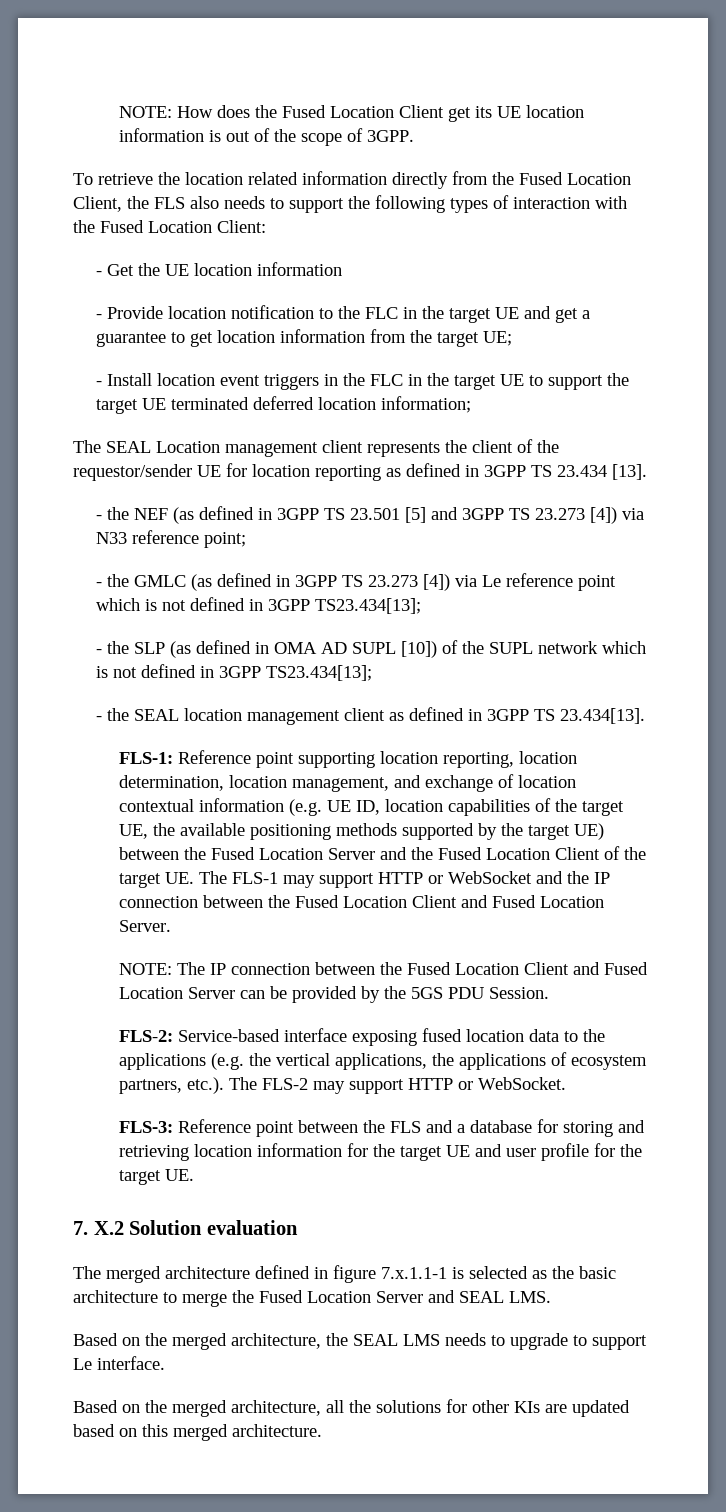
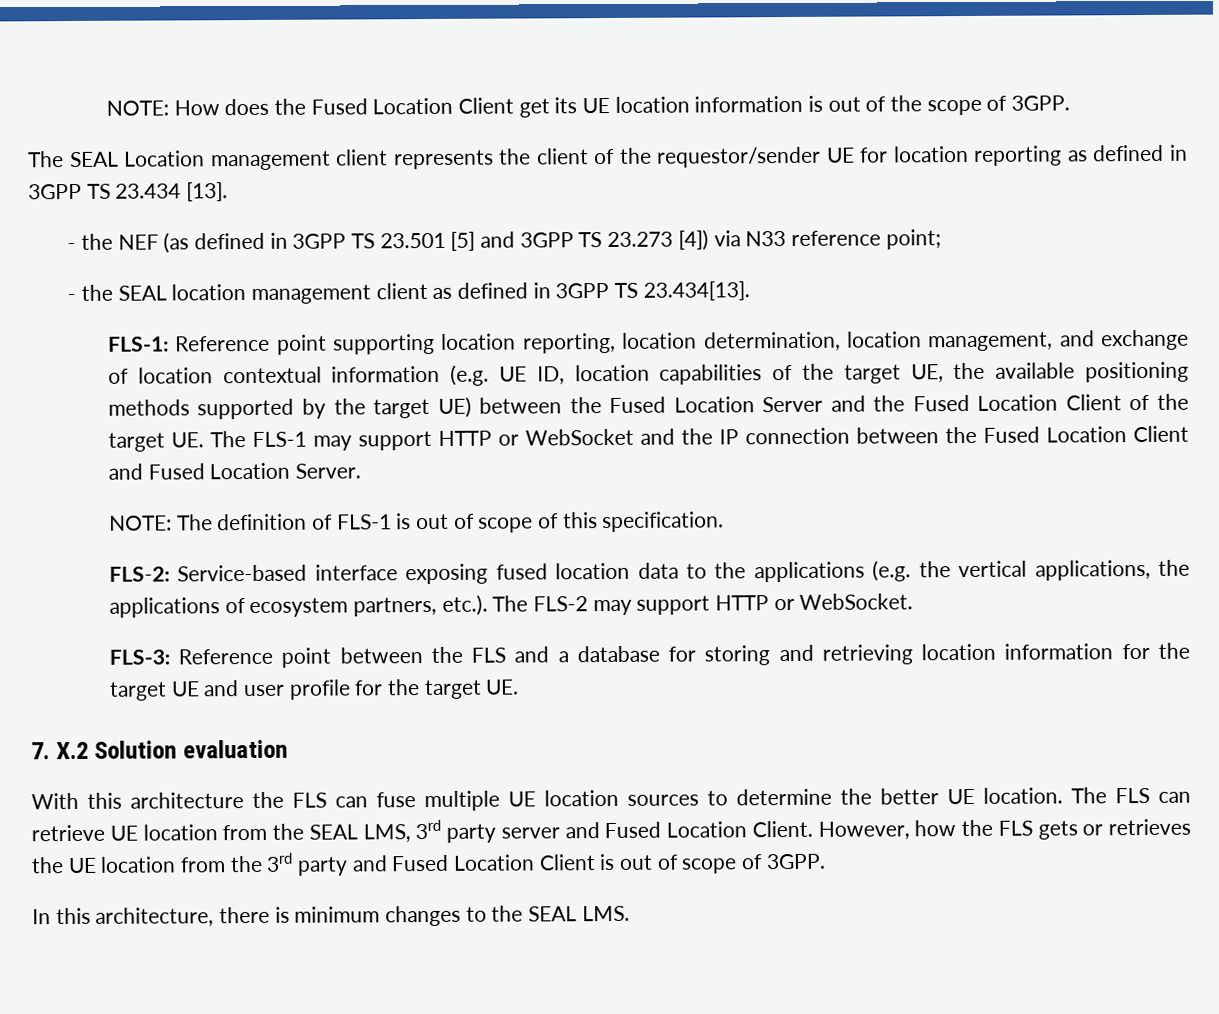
- To retrieve the location related information directly from the Fused Location Client, the FLS also needs to support the following types of interaction with the Fused Location Client:
- - Get the UE location information
- - Provide location notification to the FLC in the target UE and get a guarantee to get location information from the target UE;
- - Install location event triggers in the FLC in the target UE to support the target UE terminated deferred location information;
- - the GMLC (as defined in 3GPP TS 23.273 [4]) via Le reference point which is not defined in 3GPP TS23.434[13];
- - the SLP (as defined in OMA AD SUPL [10]) of the SUPL network which is not defined in 3GPP TS23.434[13];
- NOTE: The IP connection between the Fused Location Client and Fused Location Server can be provided by the 5GS PDU Session.
+ NOTE: The definition of FLS-1 is out of scope of this specification.
- The merged architecture defined in figure 7.x.1.1-1 is selected as the basic architecture to merge the Fused Location Server and SEAL LMS.
- Based on the merged architecture, the SEAL LMS needs to upgrade to support Le interface.
- Based on the merged architecture, all the solutions for other KIs are updated based on this merged architecture.
+ With this architecture the FLS can fuse multiple UE location sources to determine the better UE location. The FLS can retrieve UE location from the SEAL LMS, 3rd party server and Fused Location Client. However, how the FLS gets or retrieves the UE location from the 3rd party and Fused Location Client is out of scope of 3GPP.
+ In this architecture, there is minimum changes to the SEAL LMS.

